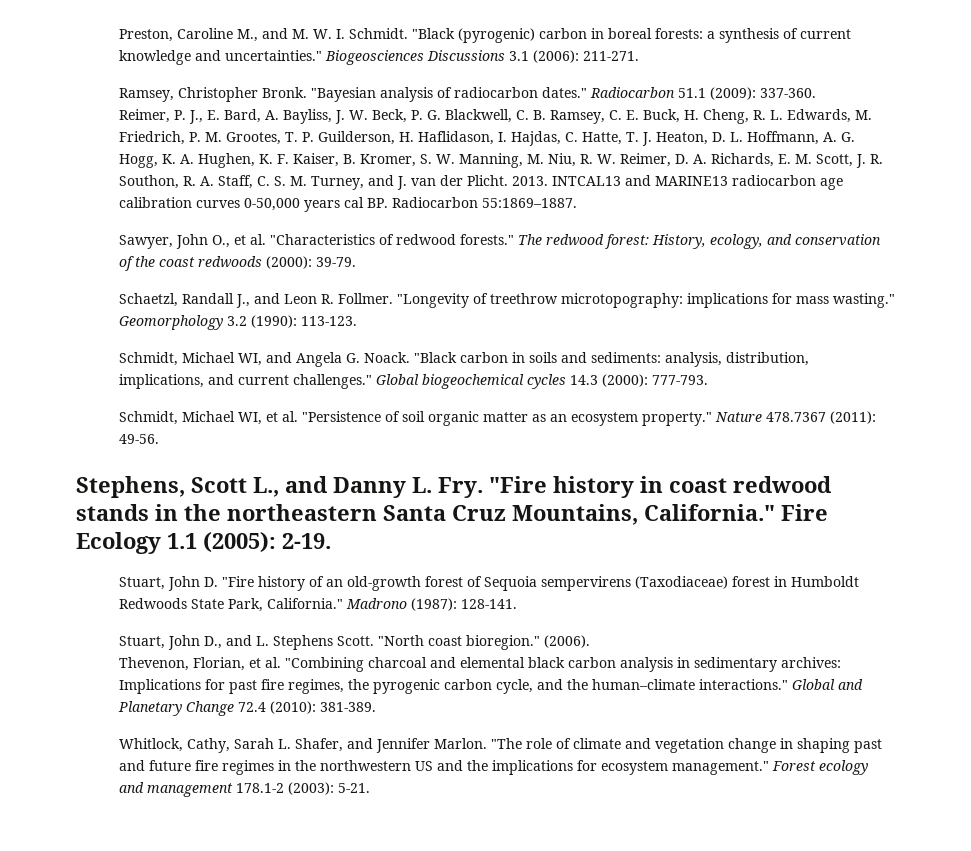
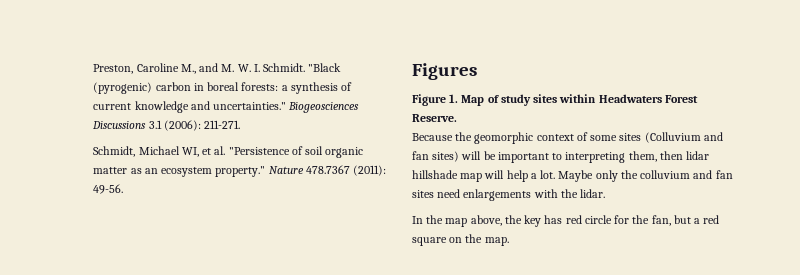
- Ramsey, Christopher Bronk. "Bayesian analysis of radiocarbon dates." Radiocarbon 51.1 (2009): 337-360.
- Reimer, P. J., E. Bard, A. Bayliss, J. W. Beck, P. G. Blackwell, C. B. Ramsey, C. E. Buck, H. Cheng, R. L. Edwards, M. Friedrich, P. M. Grootes, T. P. Guilderson, H. Haflidason, I. Hajdas, C. Hatte, T. J. Heaton, D. L. Hoffmann, A. G. Hogg, K. A. Hughen, K. F. Kaiser, B. Kromer, S. W. Manning, M. Niu, R. W. Reimer, D. A. Richards, E. M. Scott, J. R. Southon, R. A. Staff, C. S. M. Turney, and J. van der Plicht. 2013. INTCAL13 and MARINE13 radiocarbon age calibration curves 0-50,000 years cal BP. Radiocarbon 55:1869–1887.
- Sawyer, John O., et al. "Characteristics of redwood forests." The redwood forest: History, ecology, and conservation of the coast redwoods (2000): 39-79.
- Schaetzl, Randall J., and Leon R. Follmer. "Longevity of treethrow microtopography: implications for mass wasting." Geomorphology 3.2 (1990): 113-123.
- Schmidt, Michael WI, and Angela G. Noack. "Black carbon in soils and sediments: analysis, distribution, implications, and current challenges." Global biogeochemical cycles 14.3 (2000): 777-793.
- Stephens, Scott L., and Danny L. Fry. "Fire history in coast redwood stands in the northeastern Santa Cruz Mountains, California." Fire Ecology 1.1 (2005): 2-19.
- Stuart, John D. "Fire history of an old-growth forest of Sequoia sempervirens (Taxodiaceae) forest in Humboldt Redwoods State Park, California." Madrono (1987): 128-141.
- Stuart, John D., and L. Stephens Scott. "North coast bioregion." (2006).
- Thevenon, Florian, et al. "Combining charcoal and elemental black carbon analysis in sedimentary archives: Implications for past fire regimes, the pyrogenic carbon cycle, and the human–climate interactions." Global and Planetary Change 72.4 (2010): 381-389.
- Whitlock, Cathy, Sarah L. Shafer, and Jennifer Marlon. "The role of climate and vegetation change in shaping past and future fire regimes in the northwestern US and the implications for ecosystem management." Forest ecology and management 178.1-2 (2003): 5-21.
+ Figures
+ Figure 1. Map of study sites within Headwaters Forest Reserve.
+ Because the geomorphic context of some sites (Colluvium and fan sites) will be important to interpreting them, then lidar hillshade map will help a lot. Maybe only the colluvium and fan sites need enlargements with the lidar.
+ In the map above, the key has red circle for the fan, but a red square on the map.

